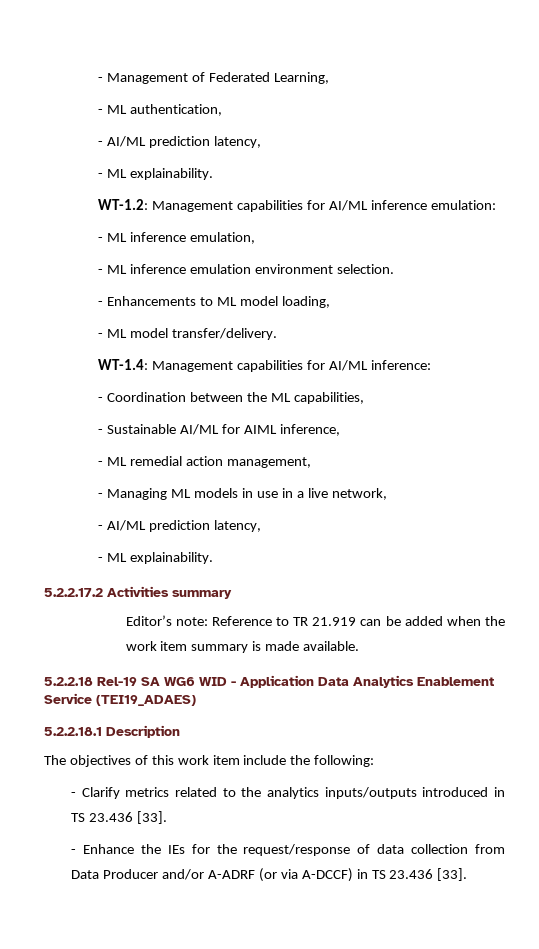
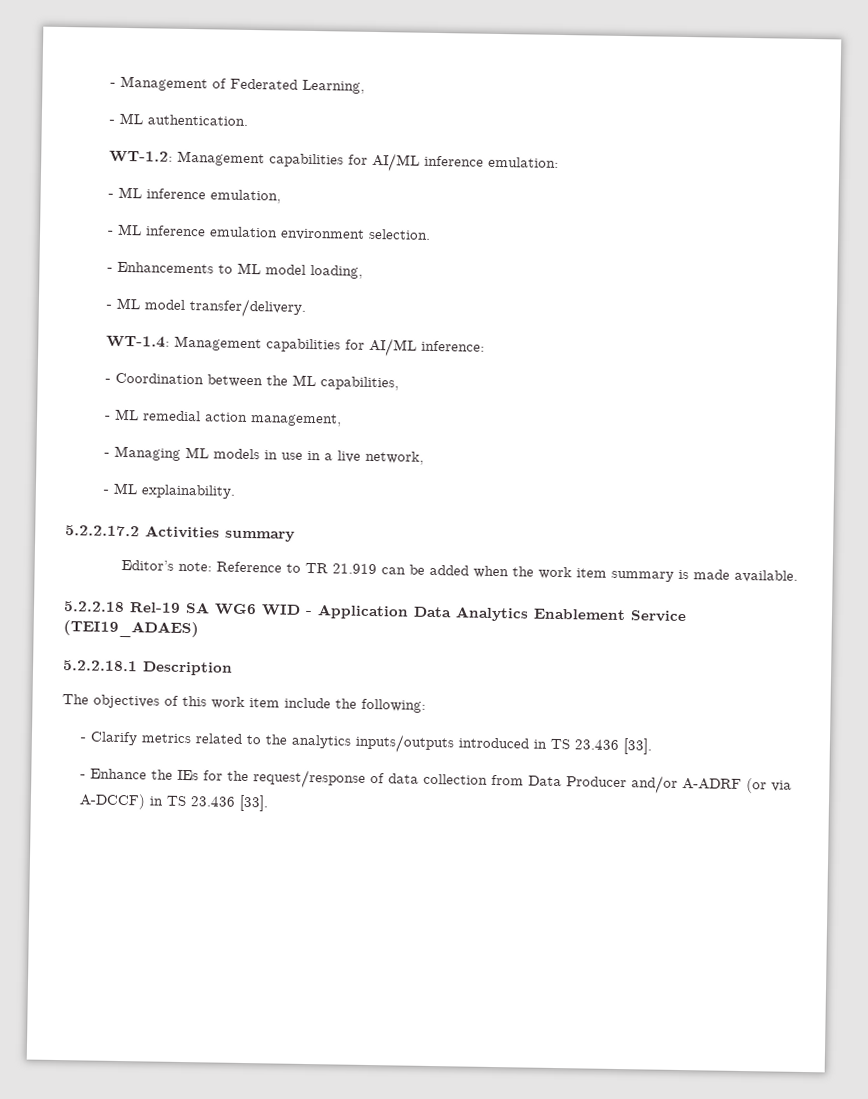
- - ML authentication,
- - AI/ML prediction latency,
- - ML explainability.
+ - ML authentication.
- - Sustainable AI/ML for AIML inference,
  - Managing ML models in use in a live network,
- - AI/ML prediction latency,

